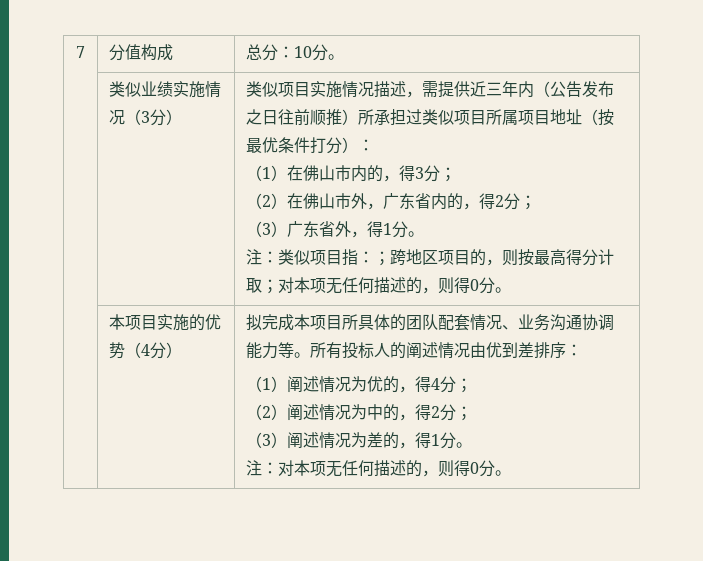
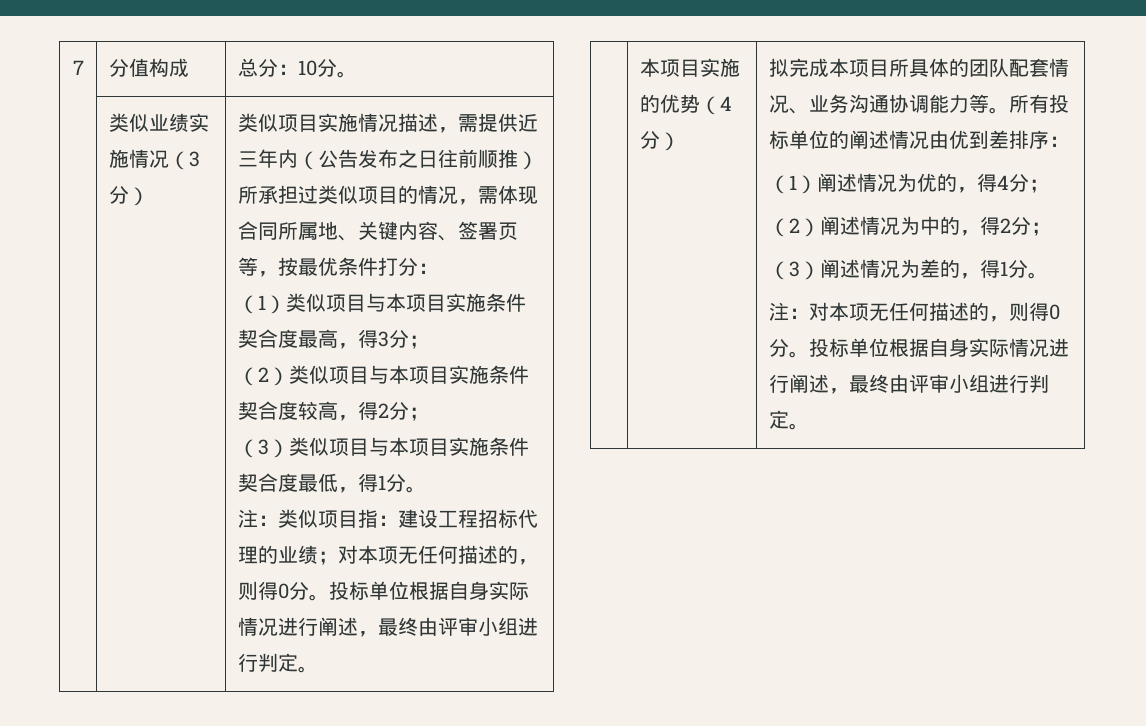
- 类似项目实施情况描述，需提供近三年内（公告发布之日往前顺推）所承担过类似项目所属项目地址（按最优条件打分）：
- （1）在佛山市内的，得3分；
+ 类似项目实施情况描述，需提供近三年内（公告发布之日往前顺推）所承担过类似项目的情况，需体现合同所属地、关键内容、签署页等，按最优条件打分：
+ （1）类似项目与本项目实施条件契合度最高，得3分；
- （2）在佛山市外，广东省内的，得2分；
- （3）广东省外，得1分。
+ （2）类似项目与本项目实施条件契合度较高，得2分；
+ （3）类似项目与本项目实施条件契合度最低，得1分。
- 注：类似项目指：；跨地区项目的，则按最高得分计取；对本项无任何描述的，则得0分。
+ 注：类似项目指：建设工程招标代理的业绩；对本项无任何描述的，则得0分。投标单位根据自身实际情况进行阐述，最终由评审小组进行判定。
- 所有投标人的阐述情况由优到差排序：
+ 所有投标单位的阐述情况由优到差排序：
- 注：对本项无任何描述的，则得0分。
+ 注：对本项无任何描述的，则得0分。投标单位根据自身实际情况进行阐述，最终由评审小组进行判定。

